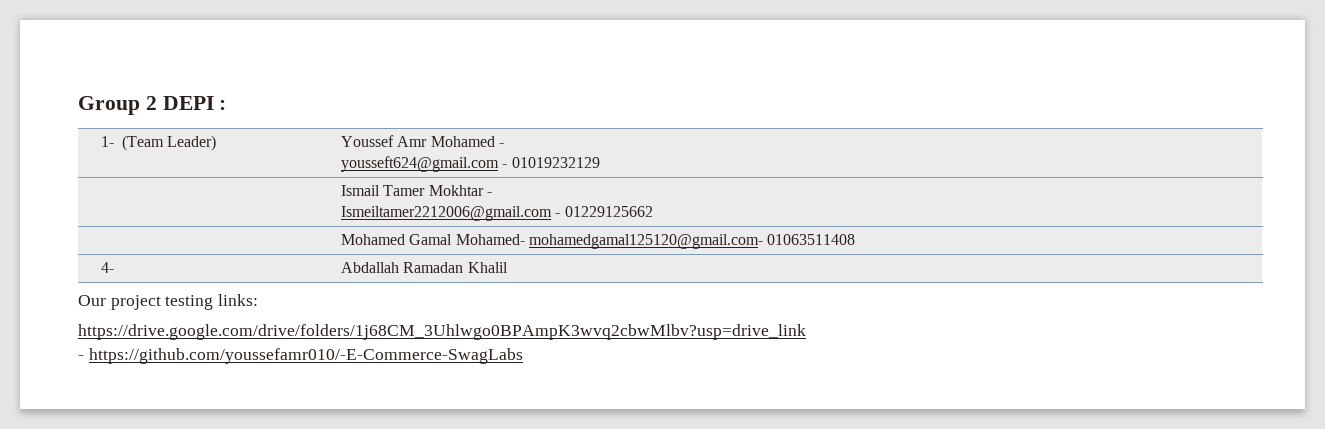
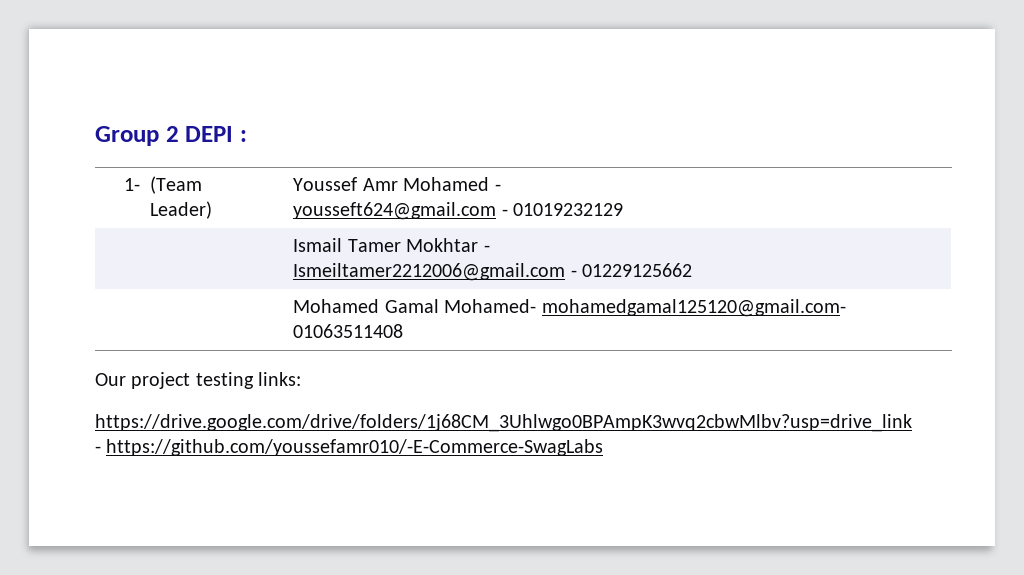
- 4- | Abdallah Ramadan Khalil

